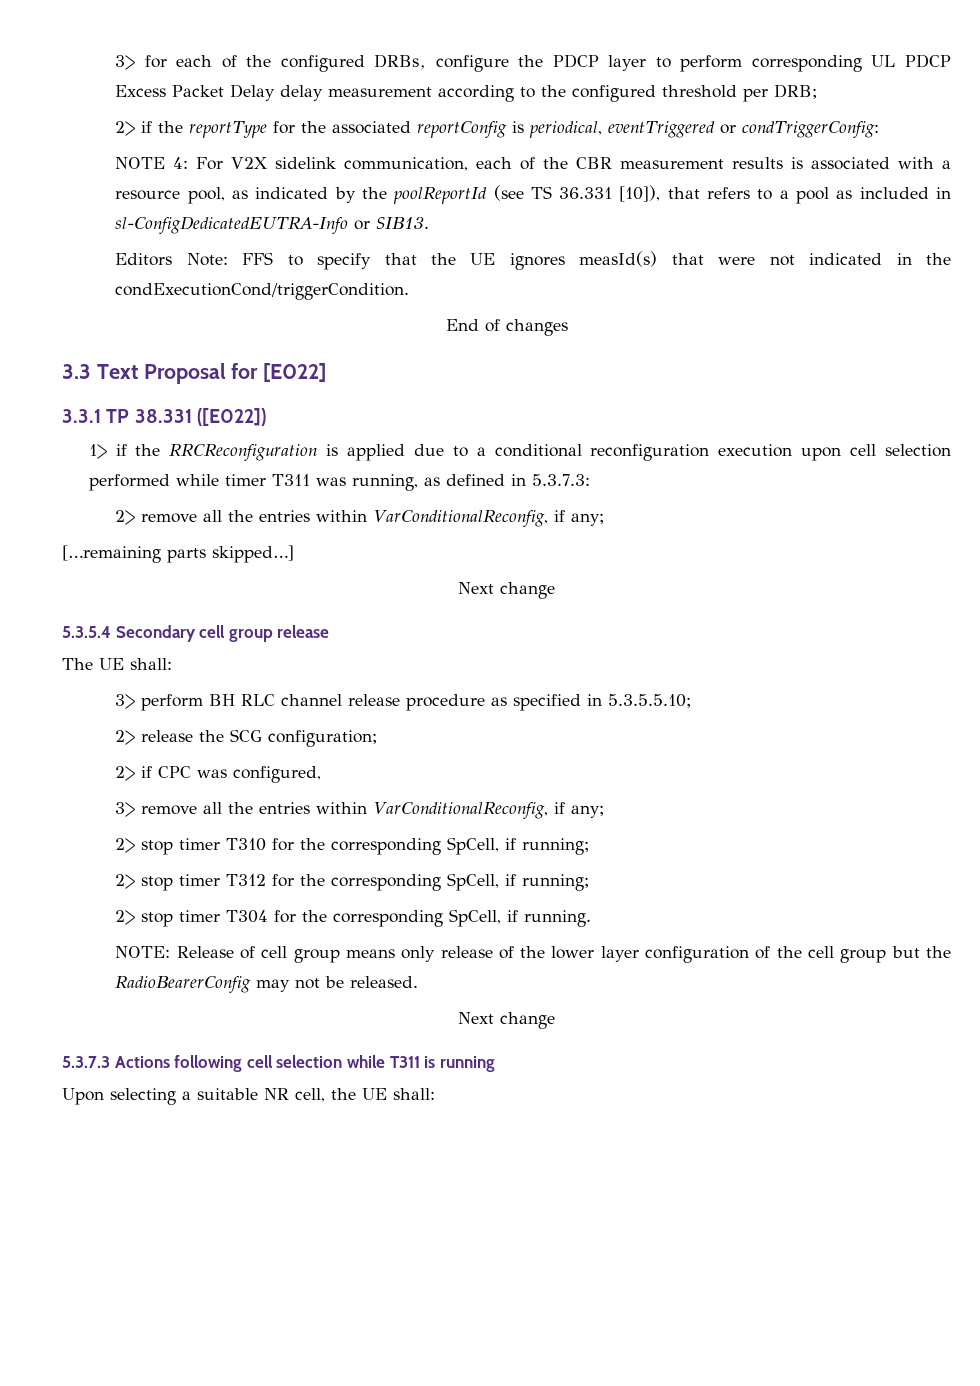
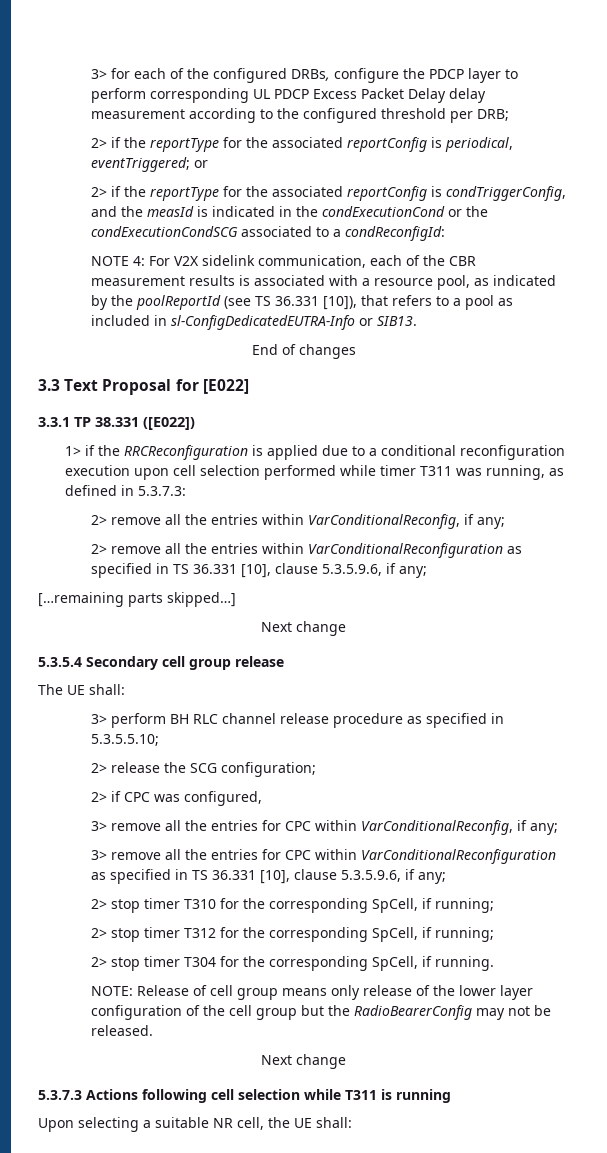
- 2> if the reportType for the associated reportConfig is periodical, eventTriggered or condTriggerConfig:
+ 2> if the reportType for the associated reportConfig is periodical, eventTriggered; or
+ 2> if the reportType for the associated reportConfig is condTriggerConfig, and the measId is indicated in the condExecutionCond or the condExecutionCondSCG associated to a condReconfigId:
- Editors Note: FFS to specify that the UE ignores measId(s) that were not indicated in the condExecutionCond/triggerCondition.
+ 2> remove all the entries within VarConditionalReconfiguration as specified in TS 36.331 [10], clause 5.3.5.9.6, if any;
- 3> remove all the entries within VarConditionalReconfig, if any;
+ 3> remove all the entries for CPC within VarConditionalReconfig, if any;
+ 3> remove all the entries for CPC within VarConditionalReconfiguration as specified in TS 36.331 [10], clause 5.3.5.9.6, if any;

